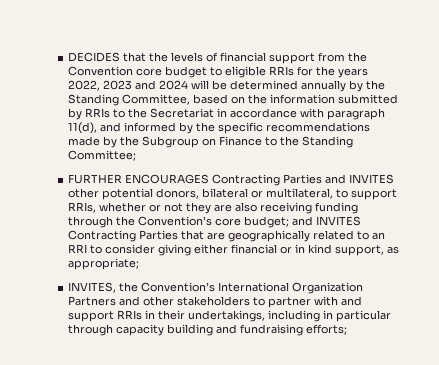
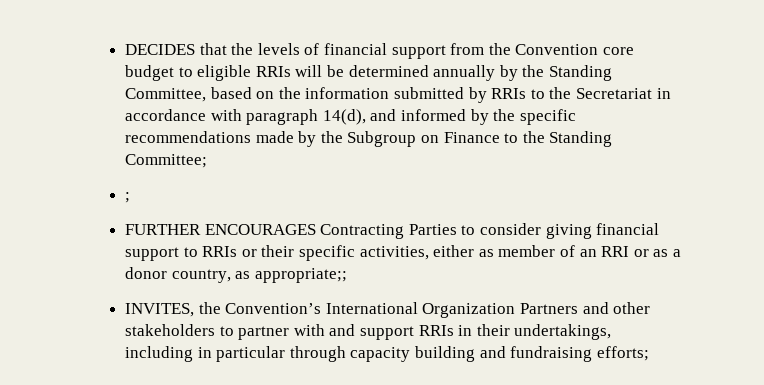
- DECIDES that the levels of financial support from the Convention core budget to eligible RRIs for the years 2022, 2023 and 2024 will be determined annually by the Standing Committee, based on the information submitted by RRIs to the Secretariat in accordance with paragraph 11(d), and informed by the specific recommendations made by the Subgroup on Finance to the Standing Committee;
+ DECIDES that the levels of financial support from the Convention core budget to eligible RRIs will be determined annually by the Standing Committee, based on the information submitted by RRIs to the Secretariat in accordance with paragraph 14(d), and informed by the specific recommendations made by the Subgroup on Finance to the Standing Committee;
+ ;
- FURTHER ENCOURAGES Contracting Parties and INVITES other potential donors, bilateral or multilateral, to support RRIs, whether or not they are also receiving funding through the Convention’s core budget; and INVITES Contracting Parties that are geographically related to an RRI to consider giving either financial or in kind support, as appropriate;
+ FURTHER ENCOURAGES Contracting Parties to consider giving financial support to RRIs or their specific activities, either as member of an RRI or as a donor country, as appropriate;;

